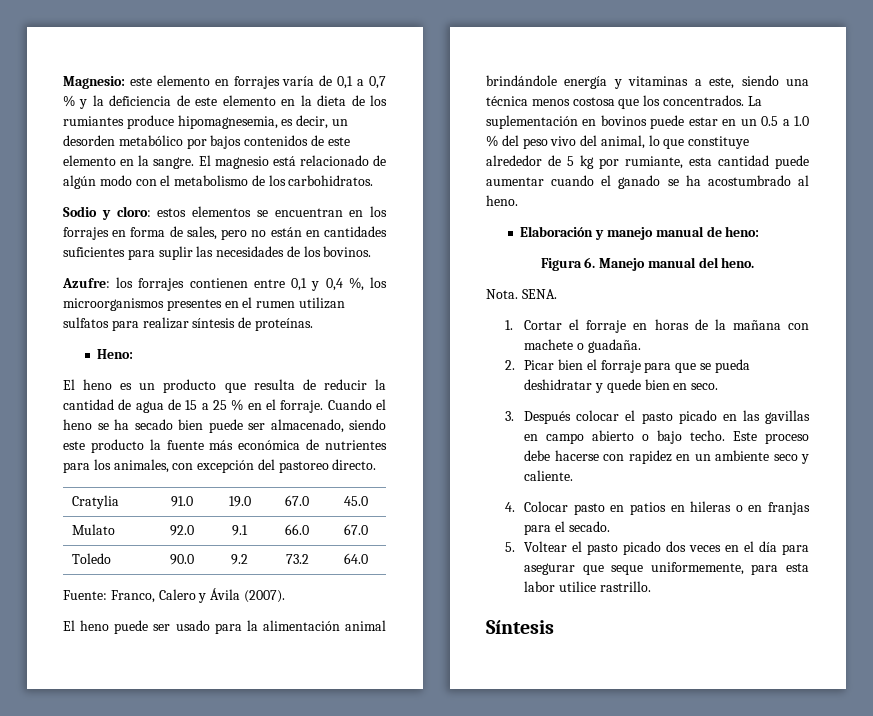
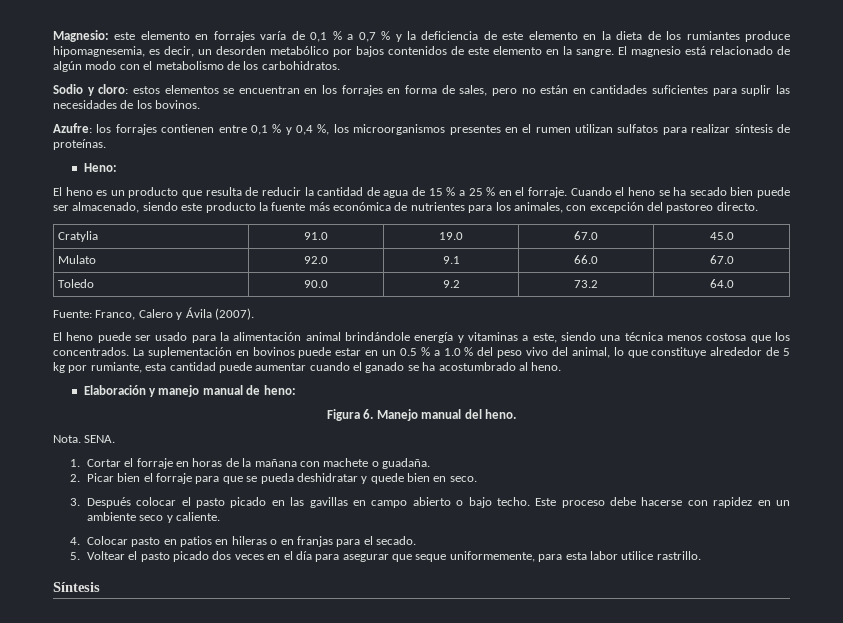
- Magnesio: este elemento en forrajes varía de 0,1 a 0,7 % y la deficiencia de este elemento en la dieta de los rumiantes produce hipomagnesemia, es decir, un desorden metabólico por bajos contenidos de este elemento en la sangre.
+ Magnesio: este elemento en forrajes varía de 0,1 % a 0,7 % y la deficiencia de este elemento en la dieta de los rumiantes produce hipomagnesemia, es decir, un desorden metabólico por bajos contenidos de este elemento en la sangre.
- Azufre: los forrajes contienen entre 0,1 y 0,4 %, los microorganismos presentes en el rumen utilizan sulfatos para realizar síntesis de proteínas.
+ Azufre: los forrajes contienen entre 0,1 % y 0,4 %, los microorganismos presentes en el rumen utilizan sulfatos para realizar síntesis de proteínas.
- El heno es un producto que resulta de reducir la cantidad de agua de 15 a 25 % en el forraje.
+ El heno es un producto que resulta de reducir la cantidad de agua de 15 % a 25 % en el forraje.
- La suplementación en bovinos puede estar en un 0.5 a 1.0 % del peso vivo del animal, lo que constituye alrededor de 5 kg por rumiante, esta cantidad puede aumentar cuando el ganado se ha acostumbrado al heno.
+ La suplementación en bovinos puede estar en un 0.5 % a 1.0 % del peso vivo del animal, lo que constituye alrededor de 5 kg por rumiante, esta cantidad puede aumentar cuando el ganado se ha acostumbrado al heno.

